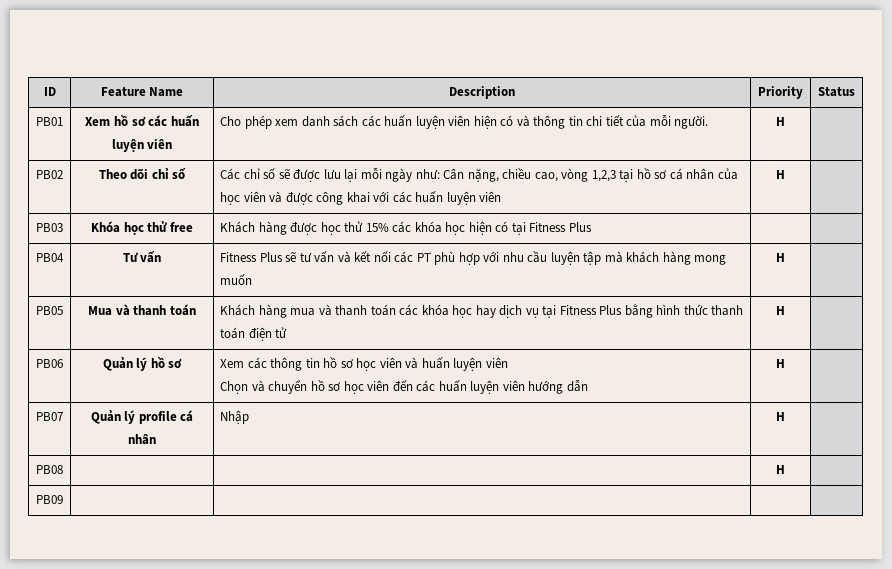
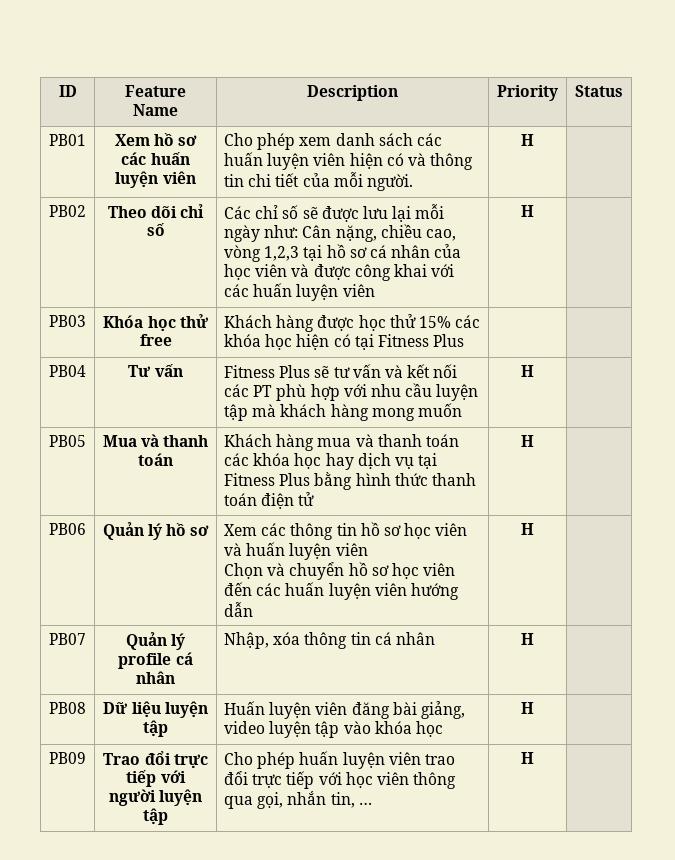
- PB07 | Quản lý profile cá nhân | Nhập | H |
- PB08 | | | H |
- PB09 | | | |
+ PB07 | Quản lý profile cá nhân | Nhập, xóa thông tin cá nhân | H |
+ PB08 | Dữ liệu luyện tập | Huấn luyện viên đăng bài giảng, video luyện tập vào khóa học | H |
+ PB09 | Trao đổi trực tiếp với người luyện tập | Cho phép huấn luyện viên trao đổi trực tiếp với học viên thông qua gọi, nhắn tin, … | H |

